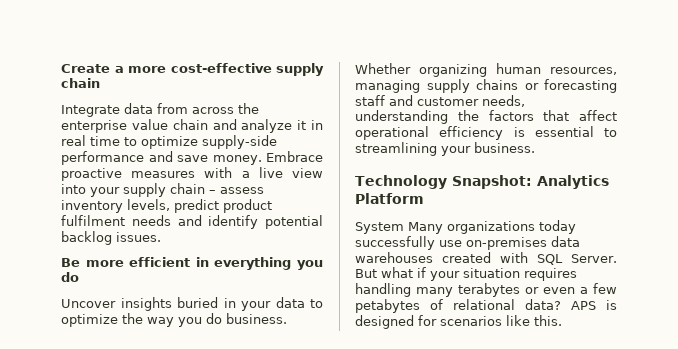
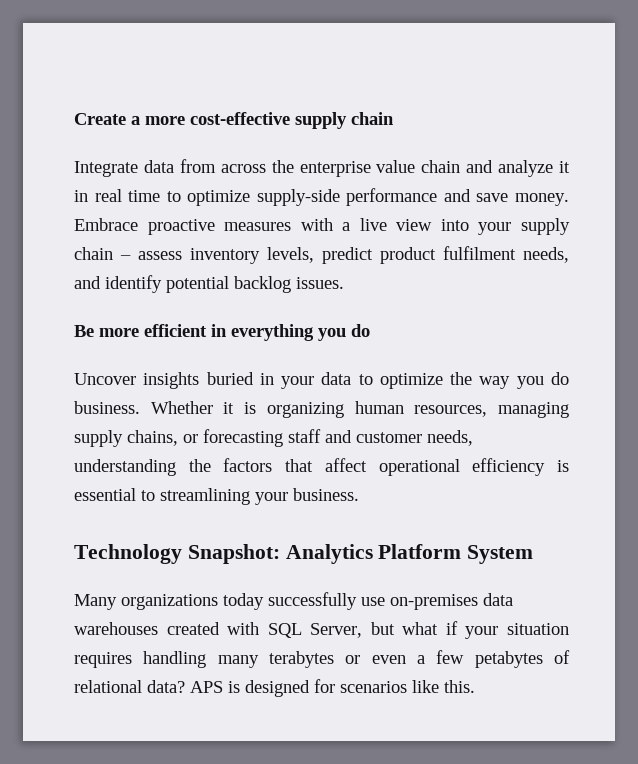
- Embrace proactive measures with a live view into your supply chain – assess inventory levels, predict product fulfilment needs and identify potential backlog issues.
+ Embrace proactive measures with a live view into your supply chain – assess inventory levels, predict product fulfilment needs, and identify potential backlog issues.
- Whether organizing human resources, managing supply chains or forecasting staff and customer needs, understanding the factors that affect operational efficiency is essential to streamlining your business.
+ Whether it is organizing human resources, managing supply chains, or forecasting staff and customer needs, understanding the factors that affect operational efficiency is essential to streamlining your business.
- Technology Snapshot: Analytics Platform
- System Many organizations today successfully use on-premises data warehouses created with SQL Server. But what if your situation requires handling many terabytes or even a few petabytes of relational data?
+ Technology Snapshot: Analytics Platform System
+ Many organizations today successfully use on-premises data warehouses created with SQL Server, but what if your situation requires handling many terabytes or even a few petabytes of relational data?

